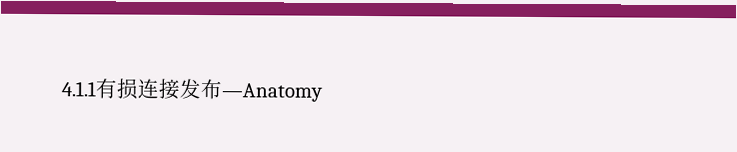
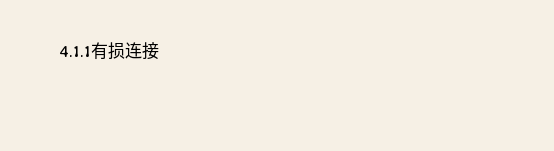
- 4.1.1有损连接发布—Anatomy
+ 4.1.1有损连接

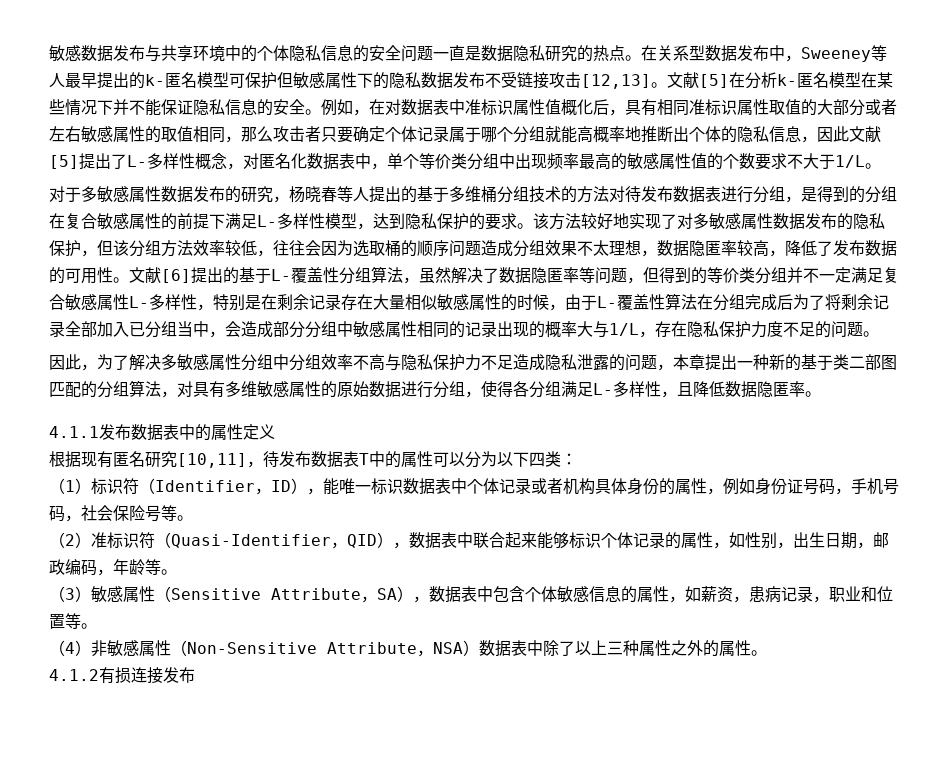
- 4.1.1有损连接
+ 敏感数据发布与共享环境中的个体隐私信息的安全问题一直是数据隐私研究的热点。在关系型数据发布中，Sweeney等人最早提出的k-匿名模型可保护但敏感属性下的隐私数据发布不受链接攻击[12,13]。文献[5]在分析k-匿名模型在某些情况下并不能保证隐私信息的安全。例如，在对数据表中准标识属性值概化后，具有相同准标识属性取值的大部分或者左右敏感属性的取值相同，那么攻击者只要确定个体记录属于哪个分组就能高概率地推断出个体的隐私信息，因此文献[5]提出了L-多样性概念，对匿名化数据表中，单个等价类分组中出现频率最高的敏感属性值的个数要求不大于1/L。
+ 对于多敏感属性数据发布的研究，杨晓春等人提出的基于多维桶分组技术的方法对待发布数据表进行分组，是得到的分组在复合敏感属性的前提下满足L-多样性模型，达到隐私保护的要求。该方法较好地实现了对多敏感属性数据发布的隐私保护，但该分组方法效率较低，往往会因为选取桶的顺序问题造成分组效果不太理想，数据隐匿率较高，降低了发布数据的可用性。文献[6]提出的基于L-覆盖性分组算法，虽然解决了数据隐匿率等问题，但得到的等价类分组并不一定满足复合敏感属性L-多样性，特别是在剩余记录存在大量相似敏感属性的时候，由于L-覆盖性算法在分组完成后为了将剩余记录全部加入已分组当中，会造成部分分组中敏感属性相同的记录出现的概率大与1/L，存在隐私保护力度不足的问题。
+ 因此，为了解决多敏感属性分组中分组效率不高与隐私保护力不足造成隐私泄露的问题，本章提出一种新的基于类二部图匹配的分组算法，对具有多维敏感属性的原始数据进行分组，使得各分组满足L-多样性，且降低数据隐匿率。
+ 4.1.1发布数据表中的属性定义
+ 根据现有匿名研究[10,11]，待发布数据表T中的属性可以分为以下四类：
+ （1）标识符（Identifier，ID），能唯一标识数据表中个体记录或者机构具体身份的属性，例如身份证号码，手机号码，社会保险号等。
+ （2）准标识符（Quasi-Identifier，QID），数据表中联合起来能够标识个体记录的属性，如性别，出生日期，邮政编码，年龄等。
+ （3）敏感属性（Sensitive Attribute，SA），数据表中包含个体敏感信息的属性，如薪资，患病记录，职业和位置等。
+ （4）非敏感属性（Non-Sensitive Attribute，NSA）数据表中除了以上三种属性之外的属性。
+ 4.1.2有损连接发布

